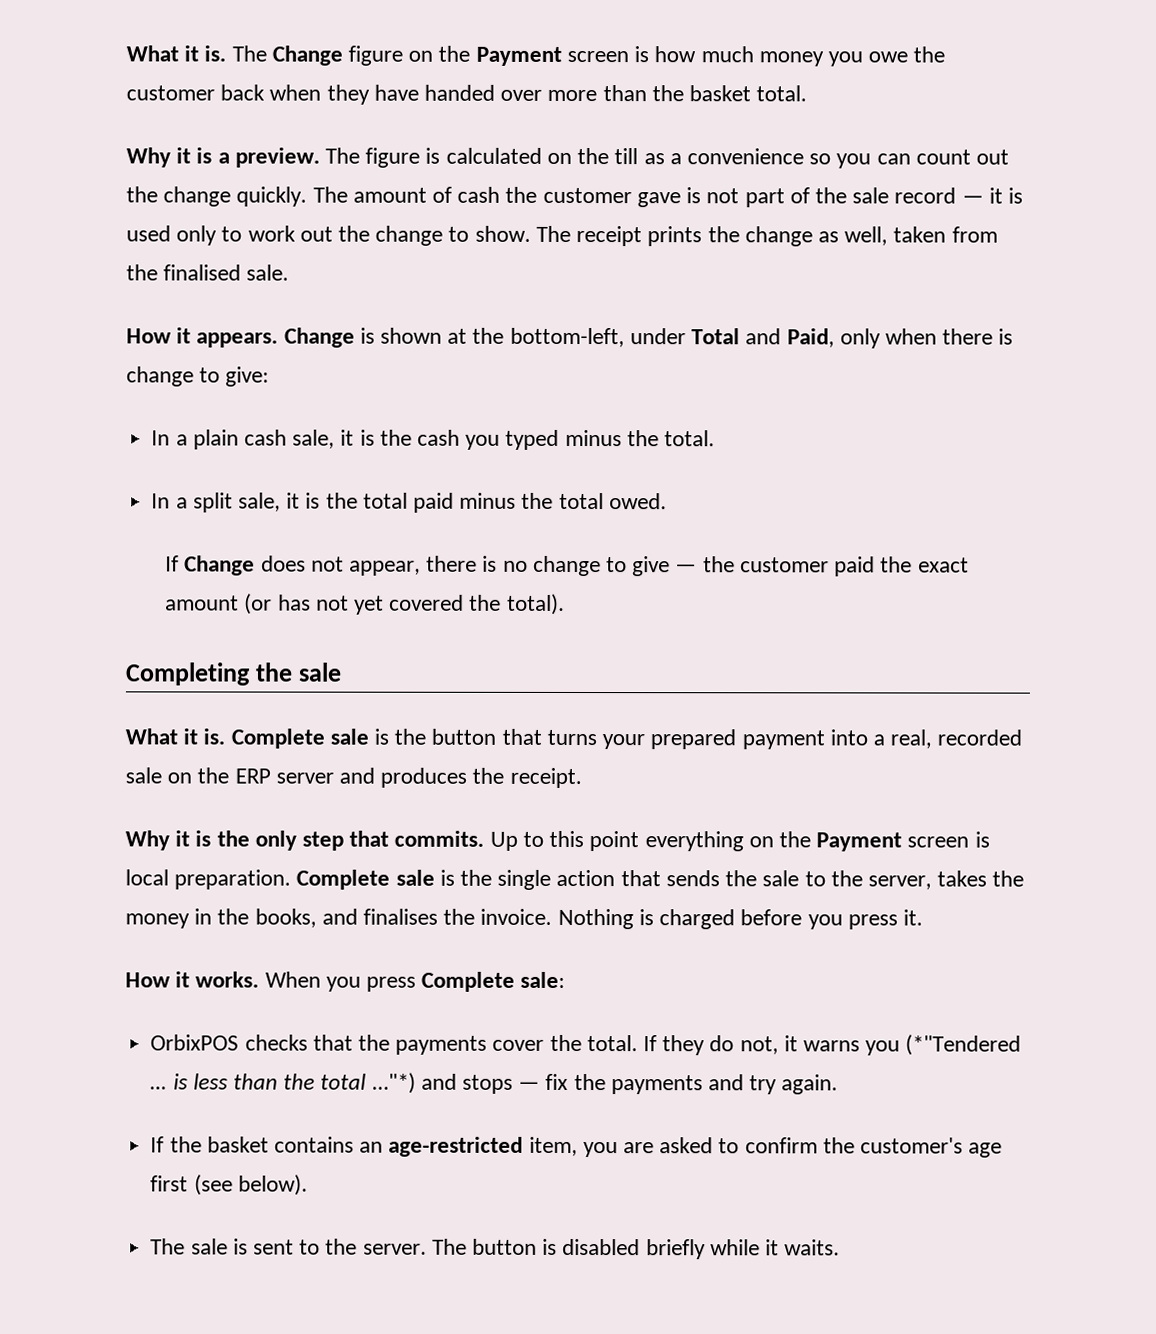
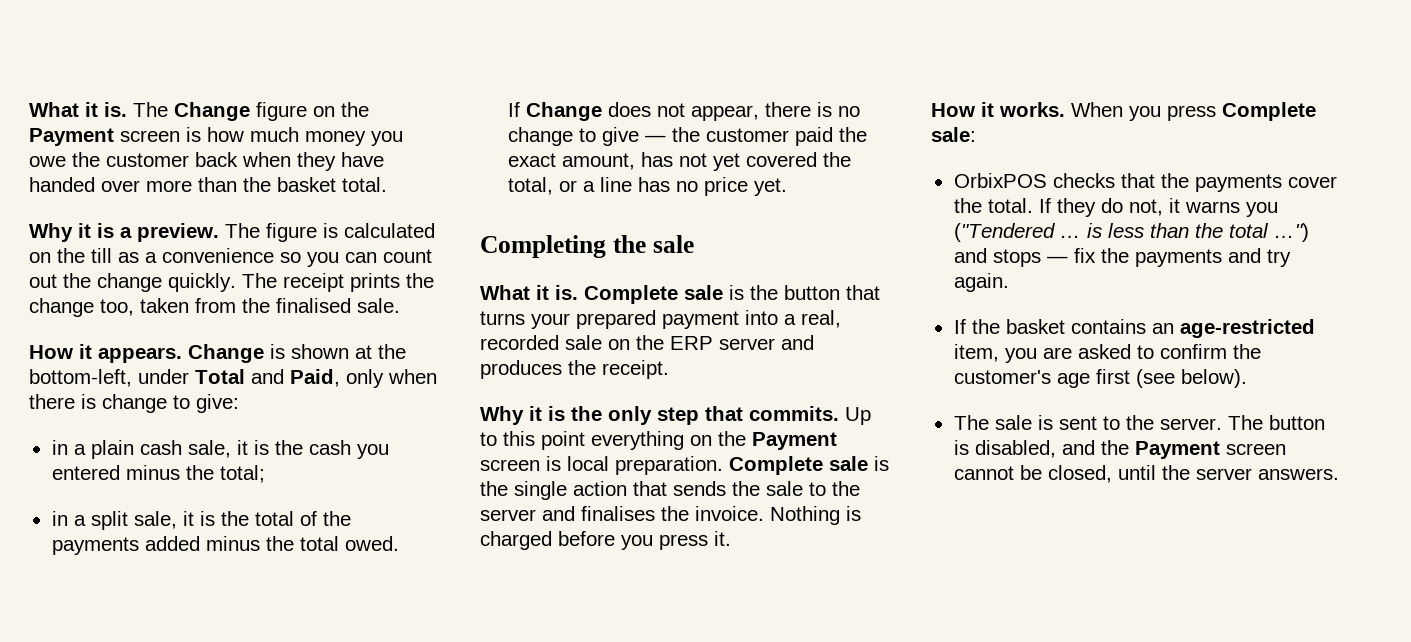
- The amount of cash the customer gave is not part of the sale record — it is used only to work out the change to show. The receipt prints the change as well, taken from the finalised sale.
+ The receipt prints the change too, taken from the finalised sale.
- In a plain cash sale, it is the cash you typed minus the total.
- In a split sale, it is the total paid minus the total owed.
+ in a plain cash sale, it is the cash you entered minus the total;
+ in a split sale, it is the total of the payments added minus the total owed.
- If Change does not appear, there is no change to give — the customer paid the exact amount (or has not yet covered the total).
+ If Change does not appear, there is no change to give — the customer paid the exact amount, has not yet covered the total, or a line has no price yet.
- Complete sale is the single action that sends the sale to the server, takes the money in the books, and finalises the invoice.
+ Complete sale is the single action that sends the sale to the server and finalises the invoice.
- If they do not, it warns you (*"Tendered … is less than the total …"*) and stops — fix the payments and try again.
+ If they do not, it warns you ("Tendered … is less than the total …") and stops — fix the payments and try again.
- The button is disabled briefly while it waits.
+ The button is disabled, and the Payment screen cannot be closed, until the server answers.

